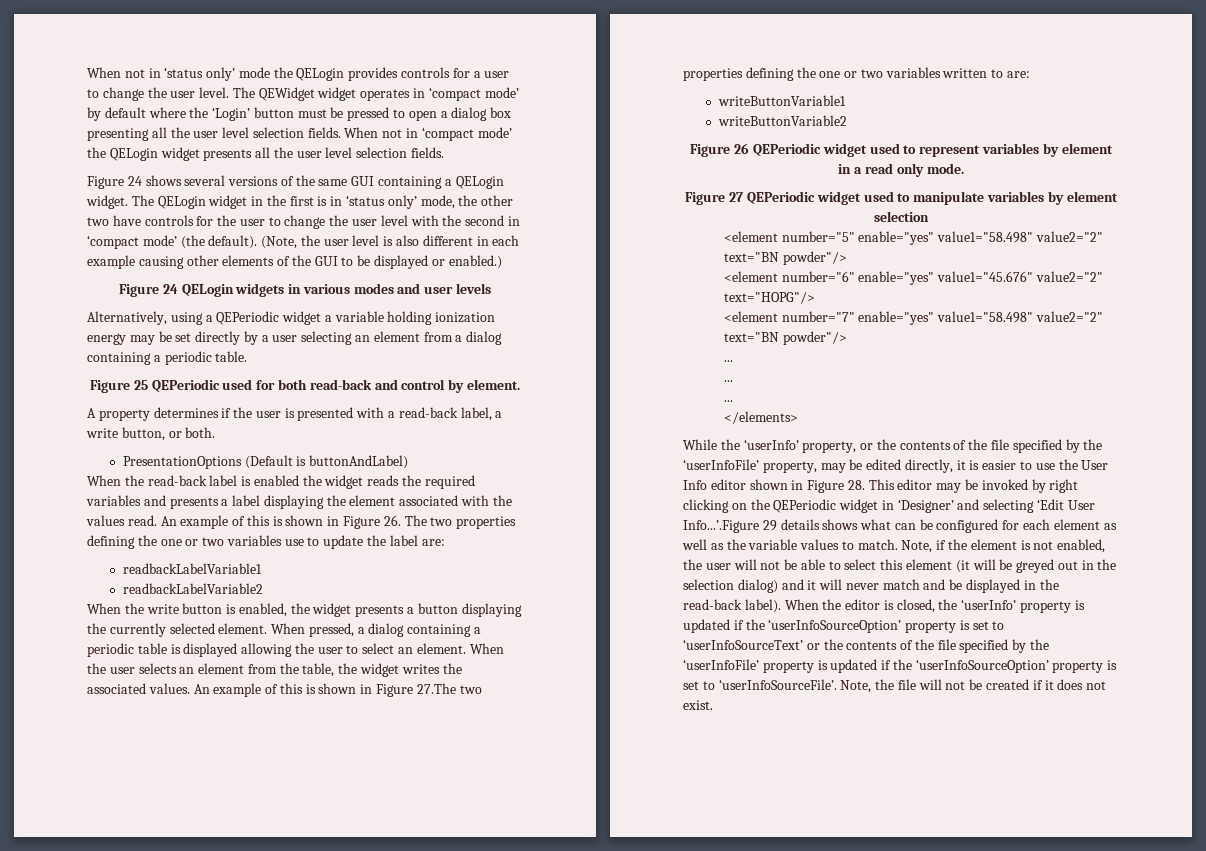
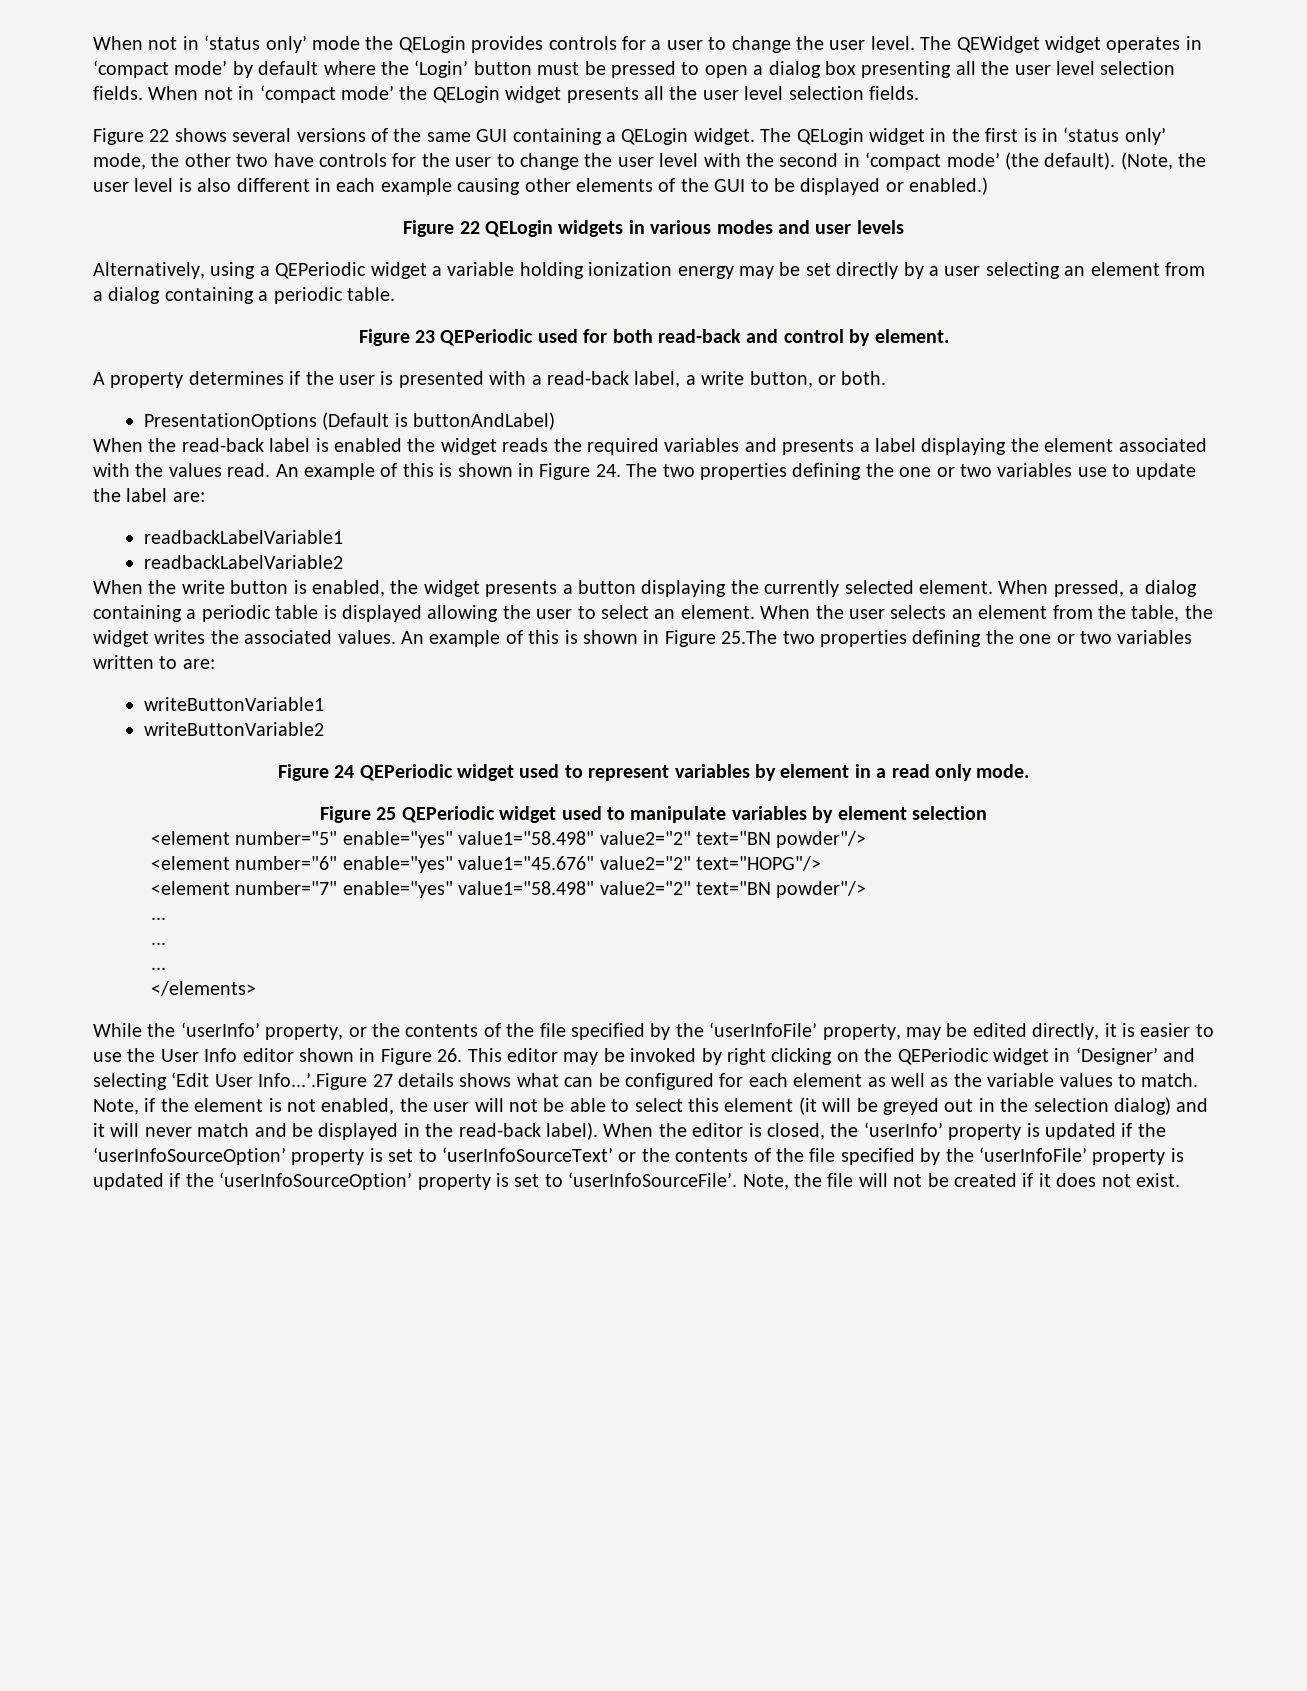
- Figure 24 shows several versions of the same GUI containing a QELogin widget.
+ Figure 22 shows several versions of the same GUI containing a QELogin widget.
- Figure 24 QELogin widgets in various modes and user levels
+ Figure 22 QELogin widgets in various modes and user levels
- Figure 25 QEPeriodic used for both read-back and control by element.
+ Figure 23 QEPeriodic used for both read-back and control by element.
- An example of this is shown in Figure 26. The two properties defining the one or two variables use to update the label are:
+ An example of this is shown in Figure 24. The two properties defining the one or two variables use to update the label are:
- An example of this is shown in Figure 27.The two properties defining the one or two variables written to are:
+ An example of this is shown in Figure 25.The two properties defining the one or two variables written to are:
- Figure 26 QEPeriodic widget used to represent variables by element in a read only mode.
+ Figure 24 QEPeriodic widget used to represent variables by element in a read only mode.
- Figure 27 QEPeriodic widget used to manipulate variables by element selection
+ Figure 25 QEPeriodic widget used to manipulate variables by element selection
- While the ‘userInfo’ property, or the contents of the file specified by the ‘userInfoFile’ property, may be edited directly, it is easier to use the User Info editor shown in Figure 28. This editor may be invoked by right clicking on the QEPeriodic widget in ‘Designer’ and selecting ‘Edit User Info...’.Figure 29 details shows what can be configured for each element as well as the variable values to match.
+ While the ‘userInfo’ property, or the contents of the file specified by the ‘userInfoFile’ property, may be edited directly, it is easier to use the User Info editor shown in Figure 26. This editor may be invoked by right clicking on the QEPeriodic widget in ‘Designer’ and selecting ‘Edit User Info...’.Figure 27 details shows what can be configured for each element as well as the variable values to match.

